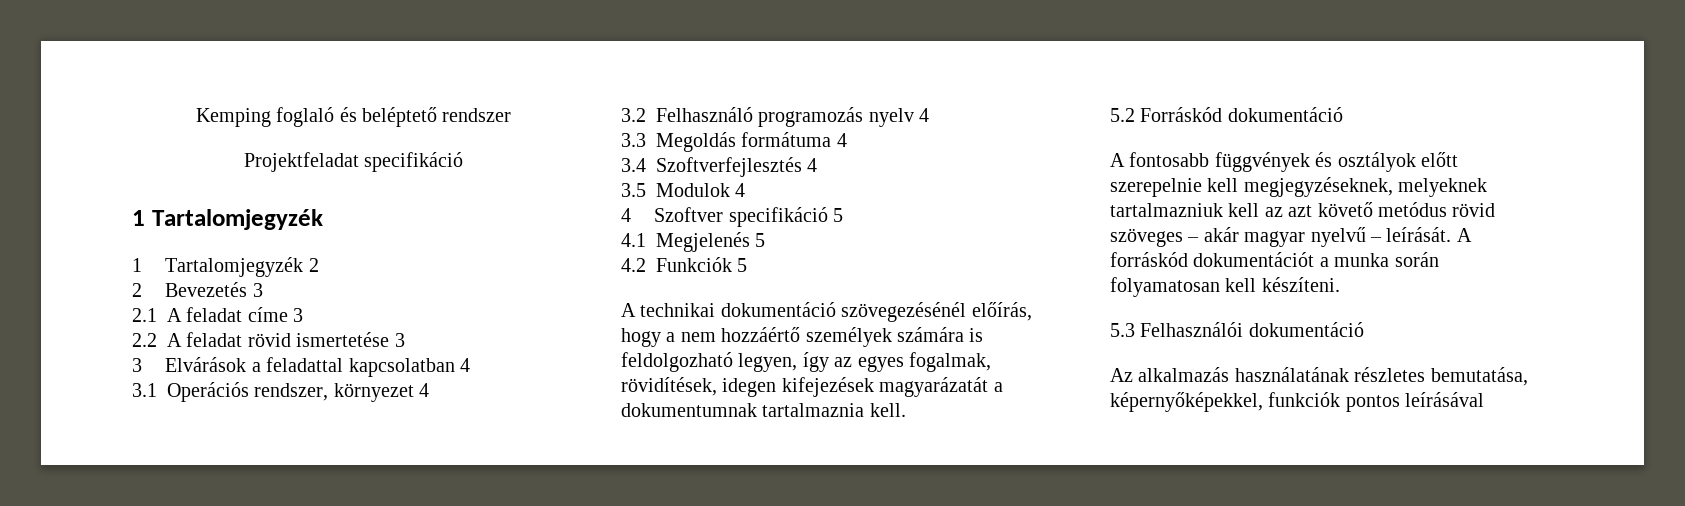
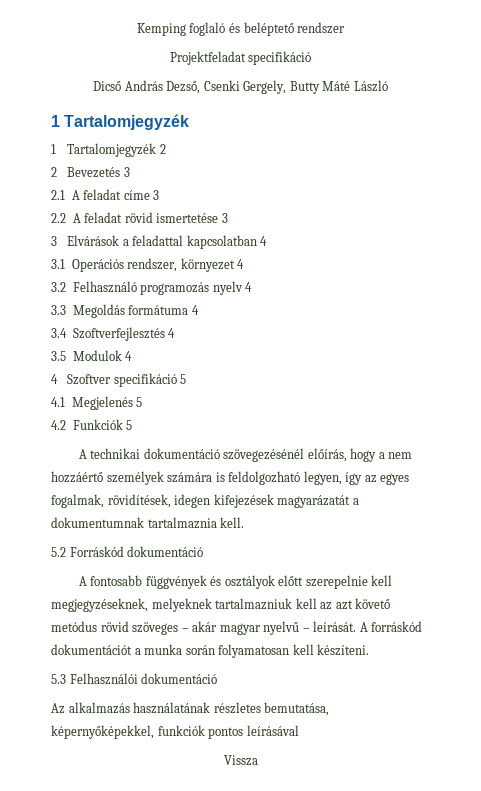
+ Dicső András Dezső, Csenki Gergely, Butty Máté László
+ Vissza

